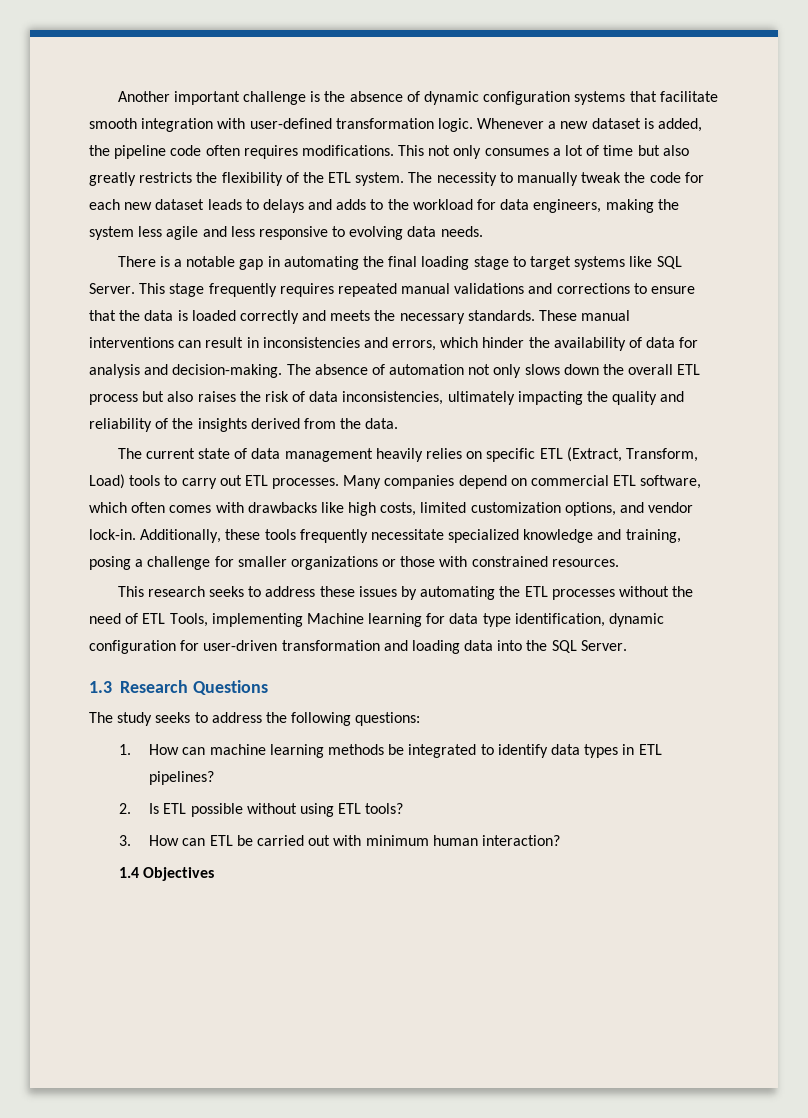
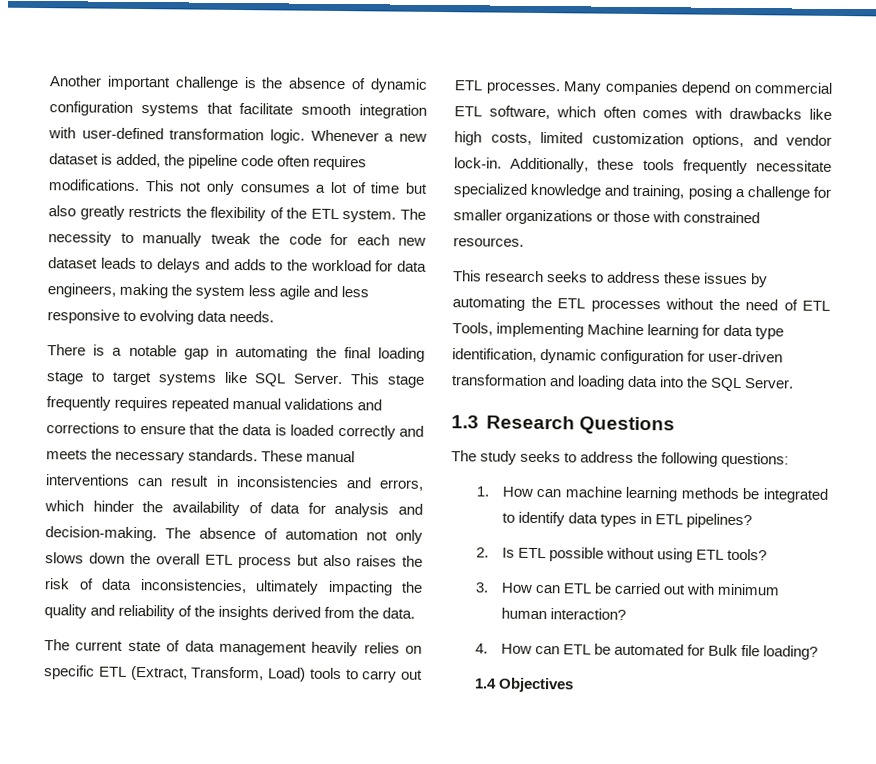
+ 4. How can ETL be automated for Bulk file loading?

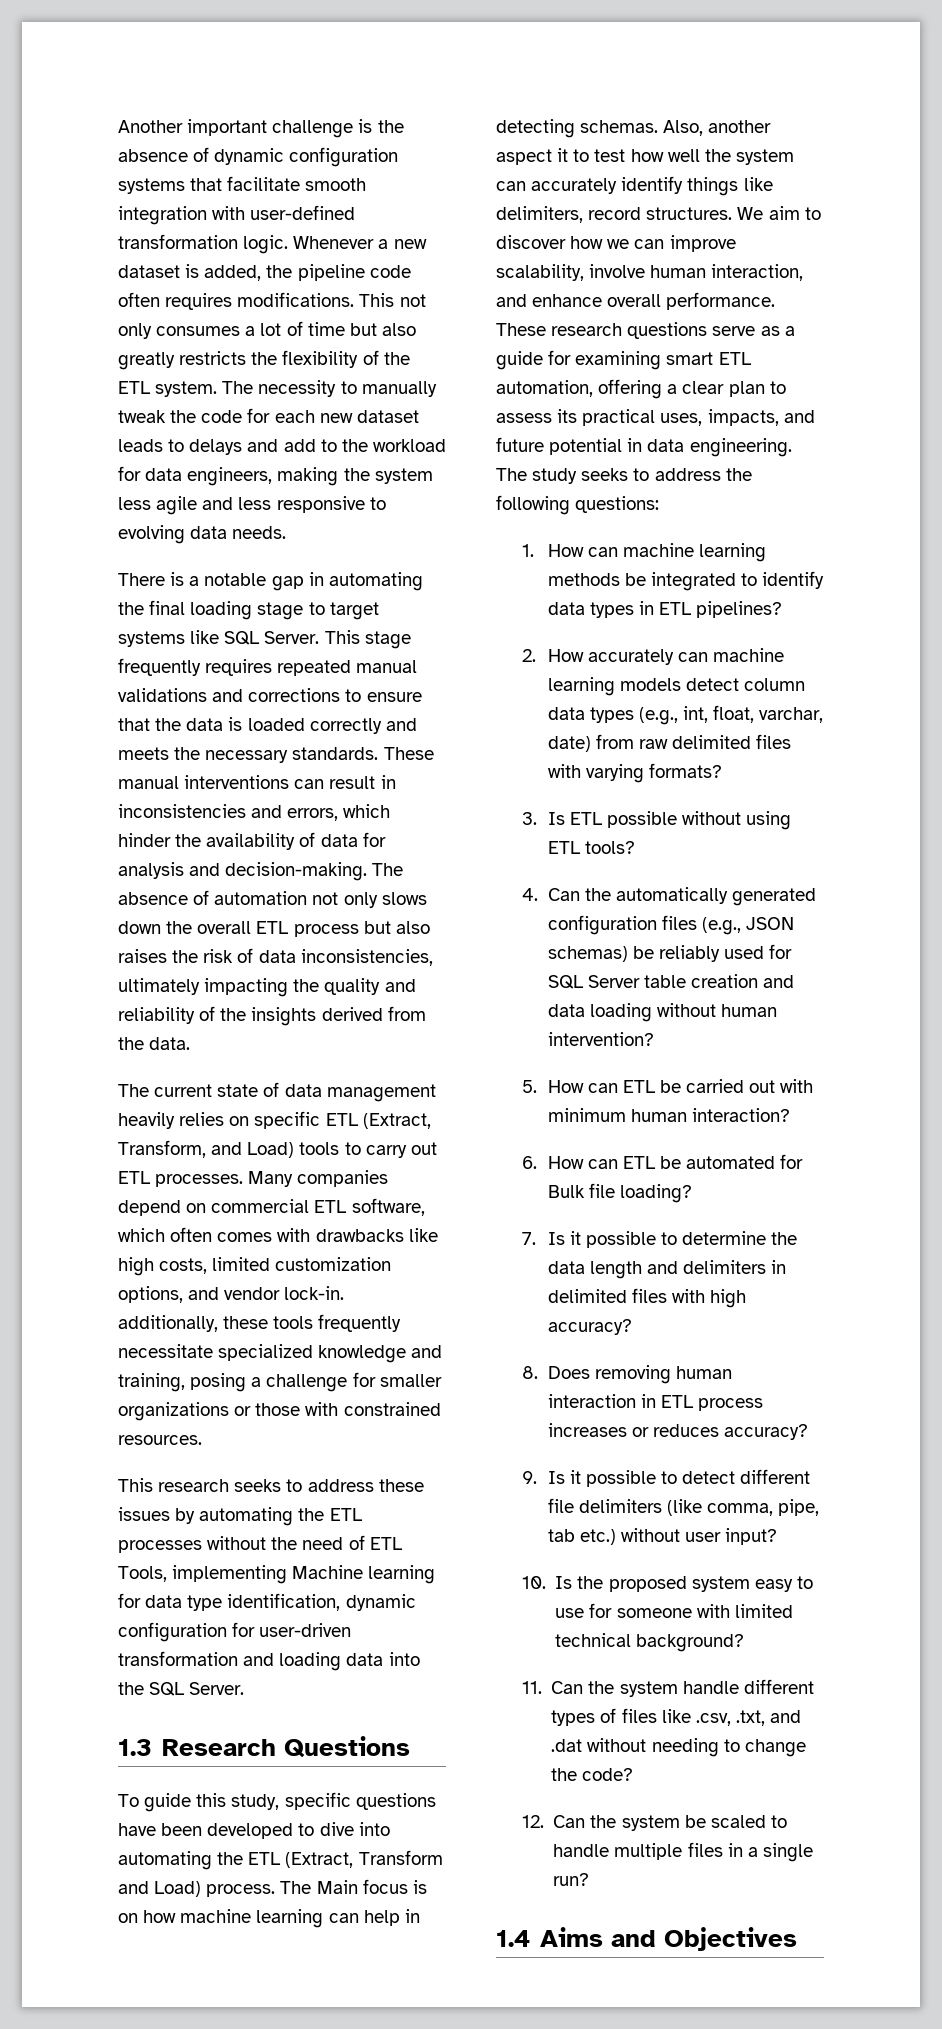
- The necessity to manually tweak the code for each new dataset leads to delays and adds to the workload for data engineers, making the system less agile and less responsive to evolving data needs.
+ The necessity to manually tweak the code for each new dataset leads to delays and add to the workload for data engineers, making the system less agile and less responsive to evolving data needs.
- The current state of data management heavily relies on specific ETL (Extract, Transform, Load) tools to carry out ETL processes.
+ The current state of data management heavily relies on specific ETL (Extract, Transform, and Load) tools to carry out ETL processes.
- Many companies depend on commercial ETL software, which often comes with drawbacks like high costs, limited customization options, and vendor lock-in. Additionally, these tools frequently necessitate specialized knowledge and training, posing a challenge for smaller organizations or those with constrained resources.
+ Many companies depend on commercial ETL software, which often comes with drawbacks like high costs, limited customization options, and vendor lock-in. additionally, these tools frequently necessitate specialized knowledge and training, posing a challenge for smaller organizations or those with constrained resources.
+ To guide this study, specific questions have been developed to dive into automating the ETL (Extract, Transform and Load) process. The Main focus is on how machine learning can help in detecting schemas. Also, another aspect it to test how well the system can accurately identify things like delimiters, record structures. We aim to discover how we can improve scalability, involve human interaction, and enhance overall performance. These research questions serve as a guide for examining smart ETL automation, offering a clear plan to assess its practical uses, impacts, and future potential in data engineering.
- 2. Is ETL possible without using ETL tools?
+ 2. How accurately can machine learning models detect column data types (e.g., int, float, varchar, date) from raw delimited files with varying formats?
+ 3. Is ETL possible without using ETL tools?
- 3. How can ETL be carried out with minimum human interaction?
+ 4. Can the automatically generated configuration files (e.g., JSON schemas) be reliably used for SQL Server table creation and data loading without human intervention?
+ 5. How can ETL be carried out with minimum human interaction?
- 4. How can ETL be automated for Bulk file loading?
+ 6. How can ETL be automated for Bulk file loading?
- 1.4 Objectives
+ 7. Is it possible to determine the data length and delimiters in delimited files with high accuracy?
+ 8. Does removing human interaction in ETL process increases or reduces accuracy?
+ 9. Is it possible to detect different file delimiters (like comma, pipe, tab etc.) without user input?
+ 10. Is the proposed system easy to use for someone with limited technical background?
+ 11. Can the system handle different types of files like .csv, .txt, and .dat without needing to change the code?
+ 12. Can the system be scaled to handle multiple files in a single run?
+ 1.4 Aims and Objectives

